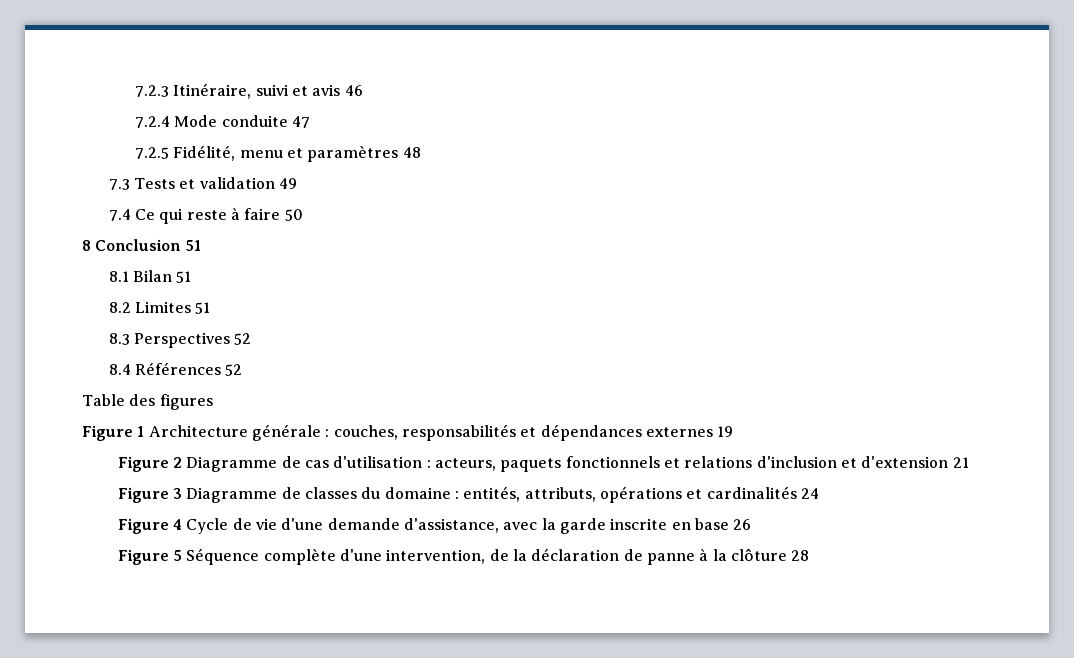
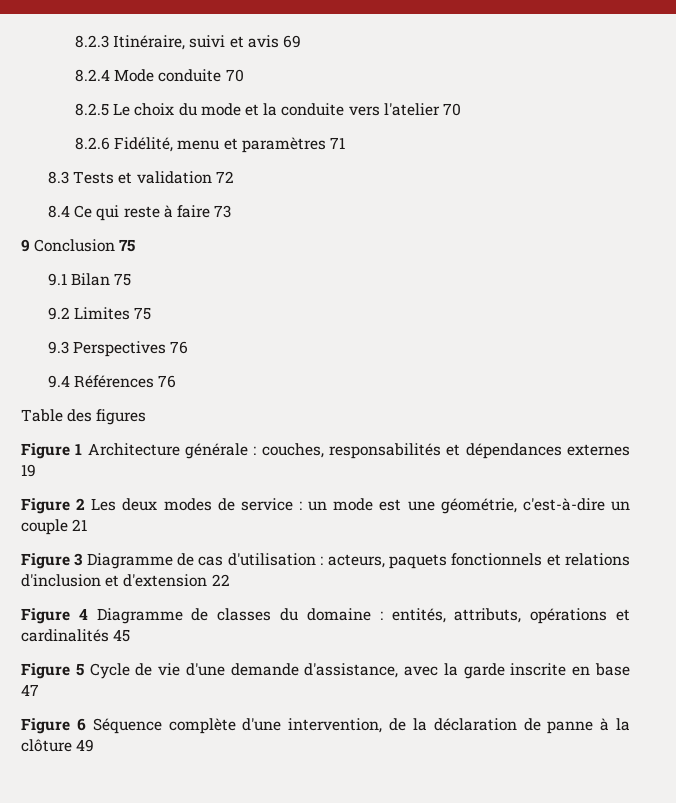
- 7.2.3 Itinéraire, suivi et avis 46
- 7.2.4 Mode conduite 47
- 7.2.5 Fidélité, menu et paramètres 48
- 7.3 Tests et validation 49
- 7.4 Ce qui reste à faire 50
- 8 Conclusion 51
- 8.1 Bilan 51
- 8.2 Limites 51
- 8.3 Perspectives 52
- 8.4 Références 52
+ 8.2.3 Itinéraire, suivi et avis 69
+ 8.2.4 Mode conduite 70
+ 8.2.5 Le choix du mode et la conduite vers l'atelier 70
+ 8.2.6 Fidélité, menu et paramètres 71
+ 8.3 Tests et validation 72
+ 8.4 Ce qui reste à faire 73
+ 9 Conclusion 75
+ 9.1 Bilan 75
+ 9.2 Limites 75
+ 9.3 Perspectives 76
+ 9.4 Références 76
- Figure 2 Diagramme de cas d'utilisation : acteurs, paquets fonctionnels et relations d'inclusion et d'extension 21
- Figure 3 Diagramme de classes du domaine : entités, attributs, opérations et cardinalités 24
- Figure 4 Cycle de vie d'une demande d'assistance, avec la garde inscrite en base 26
- Figure 5 Séquence complète d'une intervention, de la déclaration de panne à la clôture 28
+ Figure 2 Les deux modes de service : un mode est une géométrie, c'est-à-dire un couple 21
+ Figure 3 Diagramme de cas d'utilisation : acteurs, paquets fonctionnels et relations d'inclusion et d'extension 22
+ Figure 4 Diagramme de classes du domaine : entités, attributs, opérations et cardinalités 45
+ Figure 5 Cycle de vie d'une demande d'assistance, avec la garde inscrite en base 47
+ Figure 6 Séquence complète d'une intervention, de la déclaration de panne à la clôture 49

